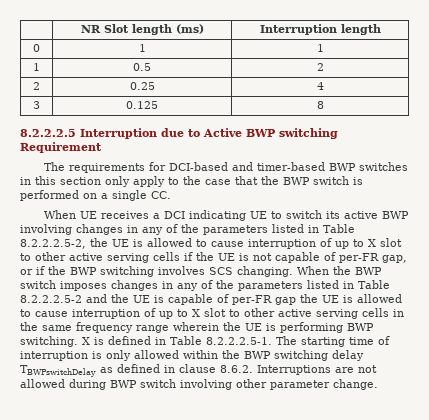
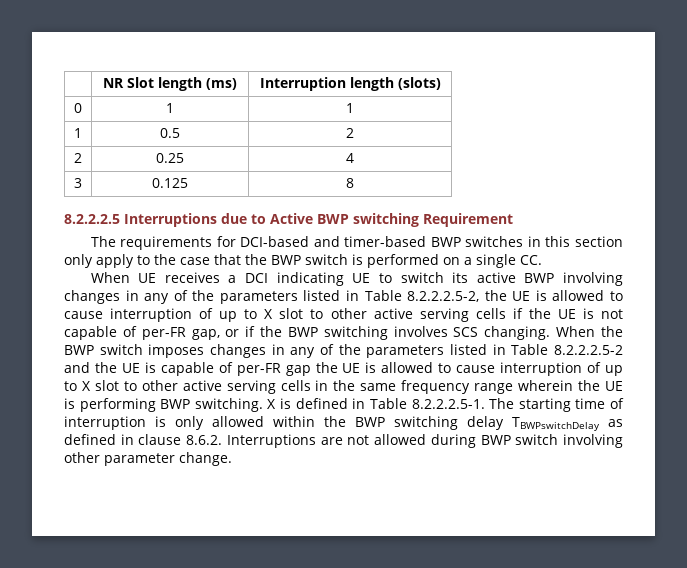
- | NR Slot length (ms) | Interruption length
+ | NR Slot length (ms) | Interruption length (slots)
- 8.2.2.2.5 Interruption due to Active BWP switching Requirement
+ 8.2.2.2.5 Interruptions due to Active BWP switching Requirement

